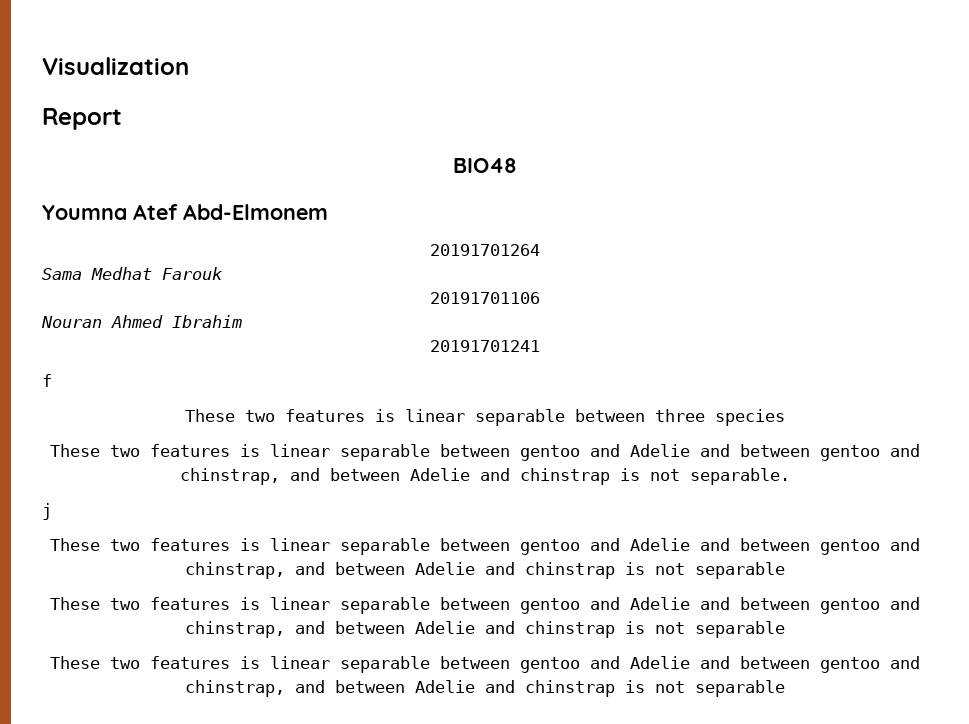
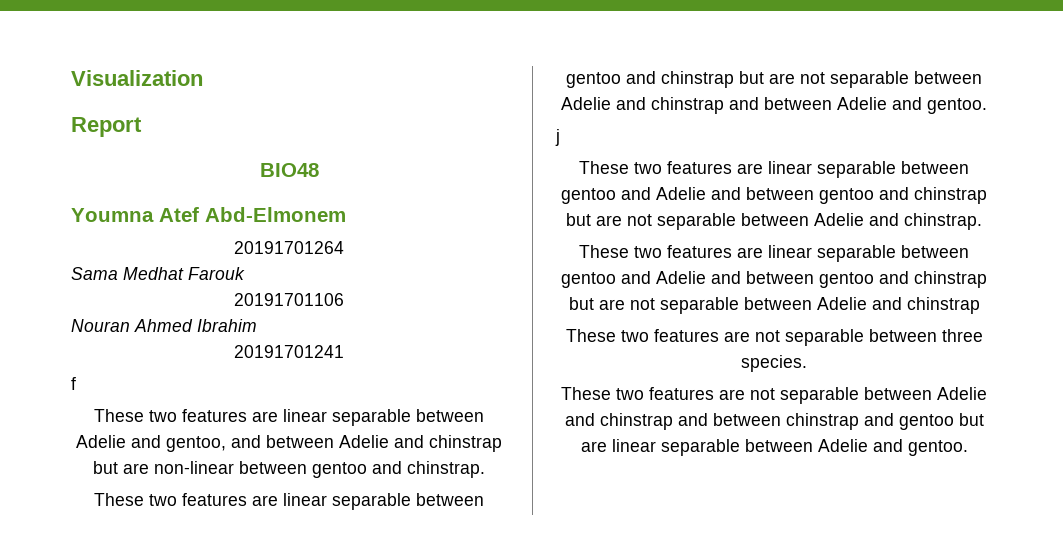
- These two features is linear separable between three species
- These two features is linear separable between gentoo and Adelie and between gentoo and chinstrap, and between Adelie and chinstrap is not separable.
+ These two features are linear separable between Adelie and gentoo, and between Adelie and chinstrap but are non-linear between gentoo and chinstrap.
+ These two features are linear separable between gentoo and chinstrap but are not separable between Adelie and chinstrap and between Adelie and gentoo.
  j
- These two features is linear separable between gentoo and Adelie and between gentoo and chinstrap, and between Adelie and chinstrap is not separable
- These two features is linear separable between gentoo and Adelie and between gentoo and chinstrap, and between Adelie and chinstrap is not separable
- These two features is linear separable between gentoo and Adelie and between gentoo and chinstrap, and between Adelie and chinstrap is not separable
+ These two features are linear separable between gentoo and Adelie and between gentoo and chinstrap but are not separable between Adelie and chinstrap.
+ These two features are linear separable between gentoo and Adelie and between gentoo and chinstrap but are not separable between Adelie and chinstrap
+ These two features are not separable between three species.
+ These two features are not separable between Adelie and chinstrap and between chinstrap and gentoo but are linear separable between Adelie and gentoo.

